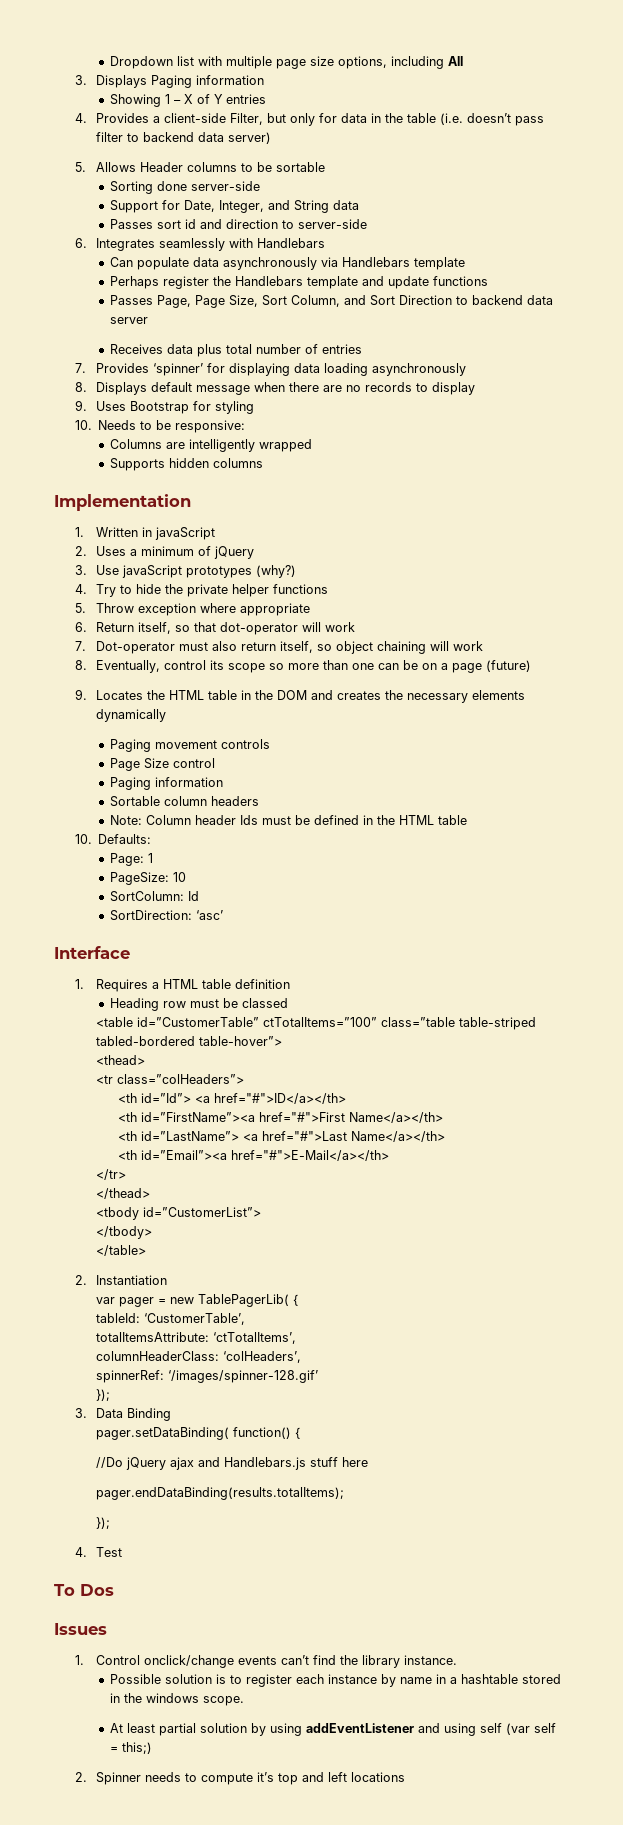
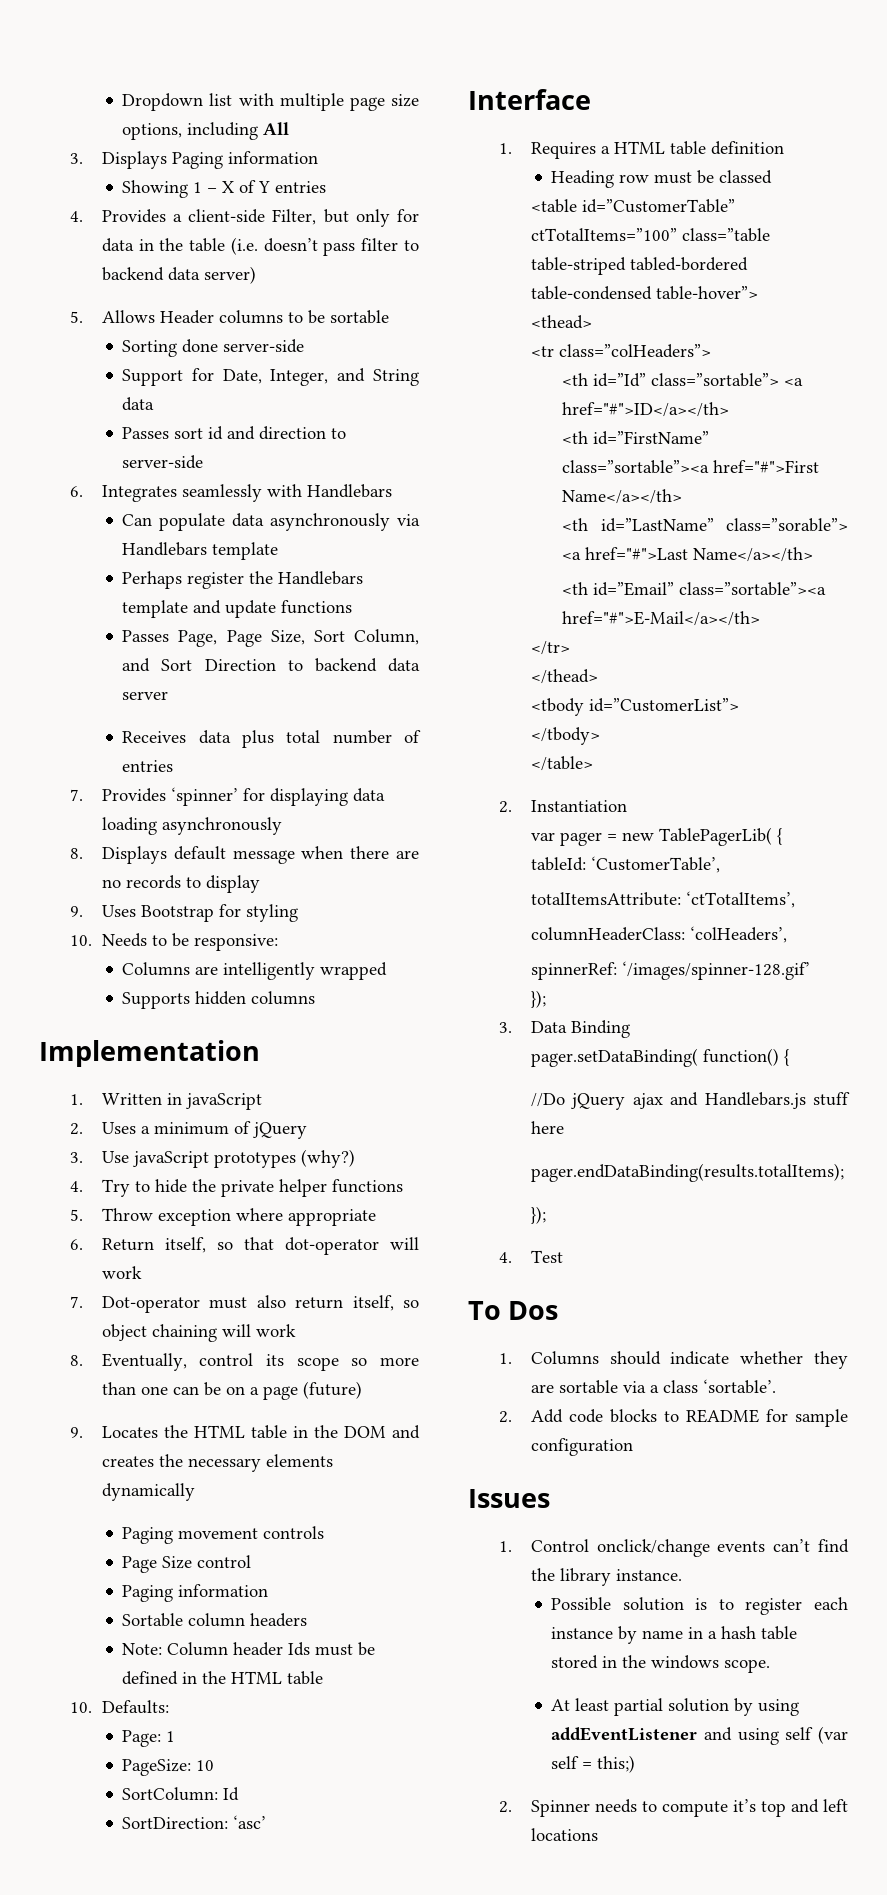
- <table id=”CustomerTable” ctTotalItems=”100” class=”table table-striped tabled-bordered table-hover”>
+ <table id=”CustomerTable” ctTotalItems=”100” class=”table table-striped tabled-bordered table-condensed table-hover”>
- <th id=”Id”> <a href="#">ID</a></th>
+ <th id=”Id” class=”sortable”> <a href="#">ID</a></th>
- <th id=”FirstName”><a href="#">First Name</a></th>
+ <th id=”FirstName” class=”sortable”><a href="#">First Name</a></th>
- <th id=”LastName”> <a href="#">Last Name</a></th>
+ <th id=”LastName” class=”sorable”> <a href="#">Last Name</a></th>
- <th id=”Email”><a href="#">E-Mail</a></th>
+ <th id=”Email” class=”sortable”><a href="#">E-Mail</a></th>
+ 1. Columns should indicate whether they are sortable via a class ‘sortable’.
+ 2. Add code blocks to README for sample configuration
- Possible solution is to register each instance by name in a hashtable stored in the windows scope.
+ Possible solution is to register each instance by name in a hash table stored in the windows scope.

